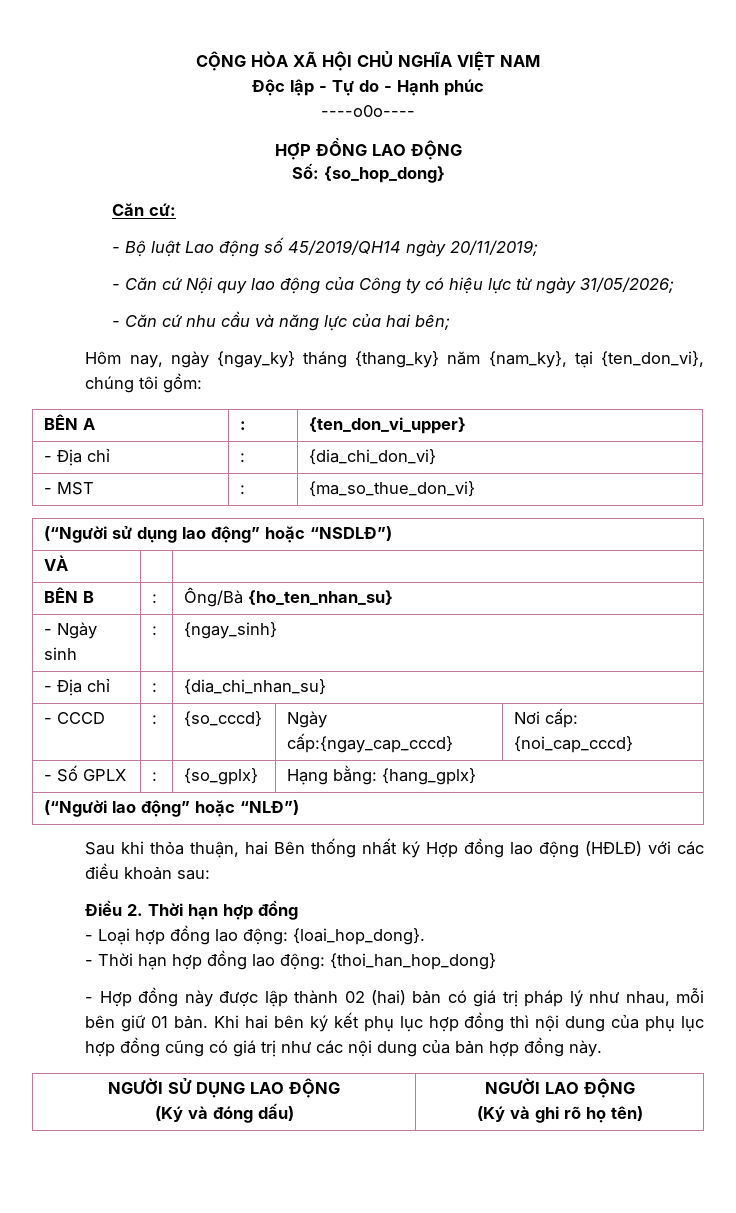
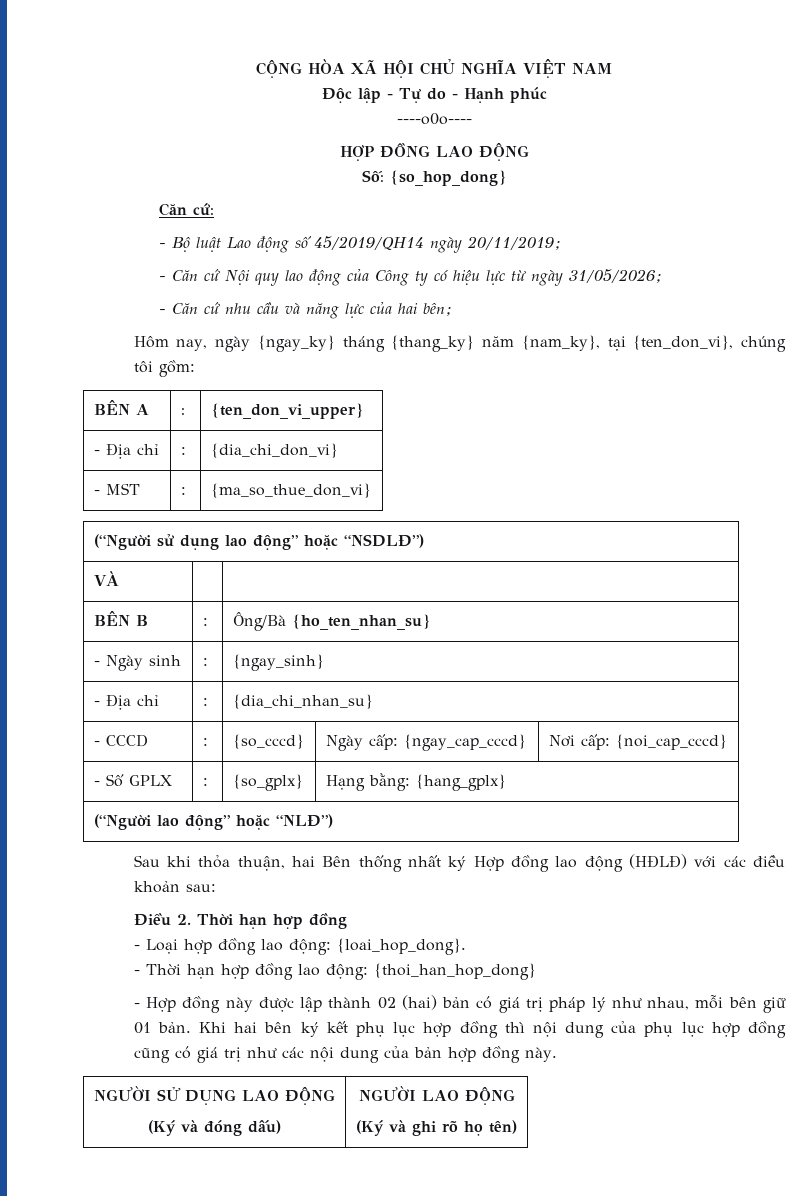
- - CCCD | : | {so_cccd} | Ngày cấp:{ngay_cap_cccd} | Nơi cấp: {noi_cap_cccd}
+ - CCCD | : | {so_cccd} | Ngày cấp: {ngay_cap_cccd} | Nơi cấp: {noi_cap_cccd}

